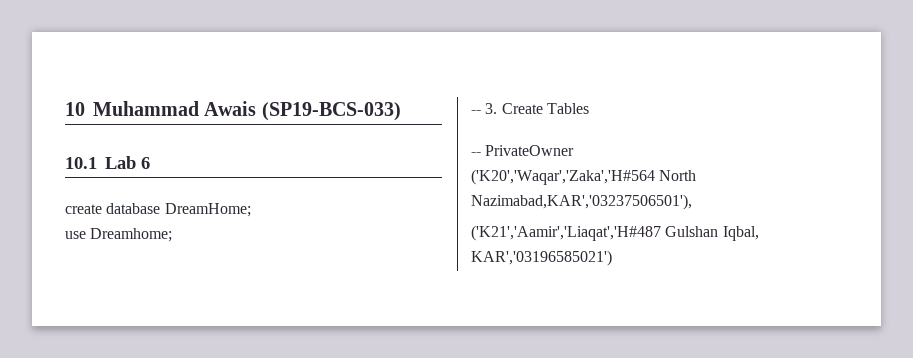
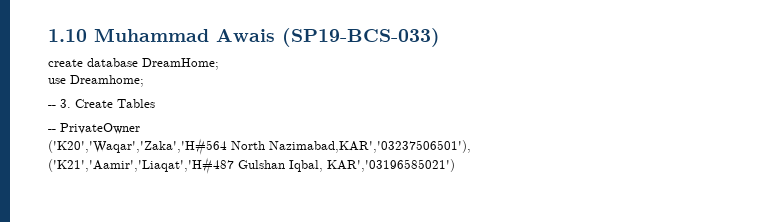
- 10 Muhammad Awais (SP19-BCS-033)
+ 1.10 Muhammad Awais (SP19-BCS-033)
- 10.1 Lab 6

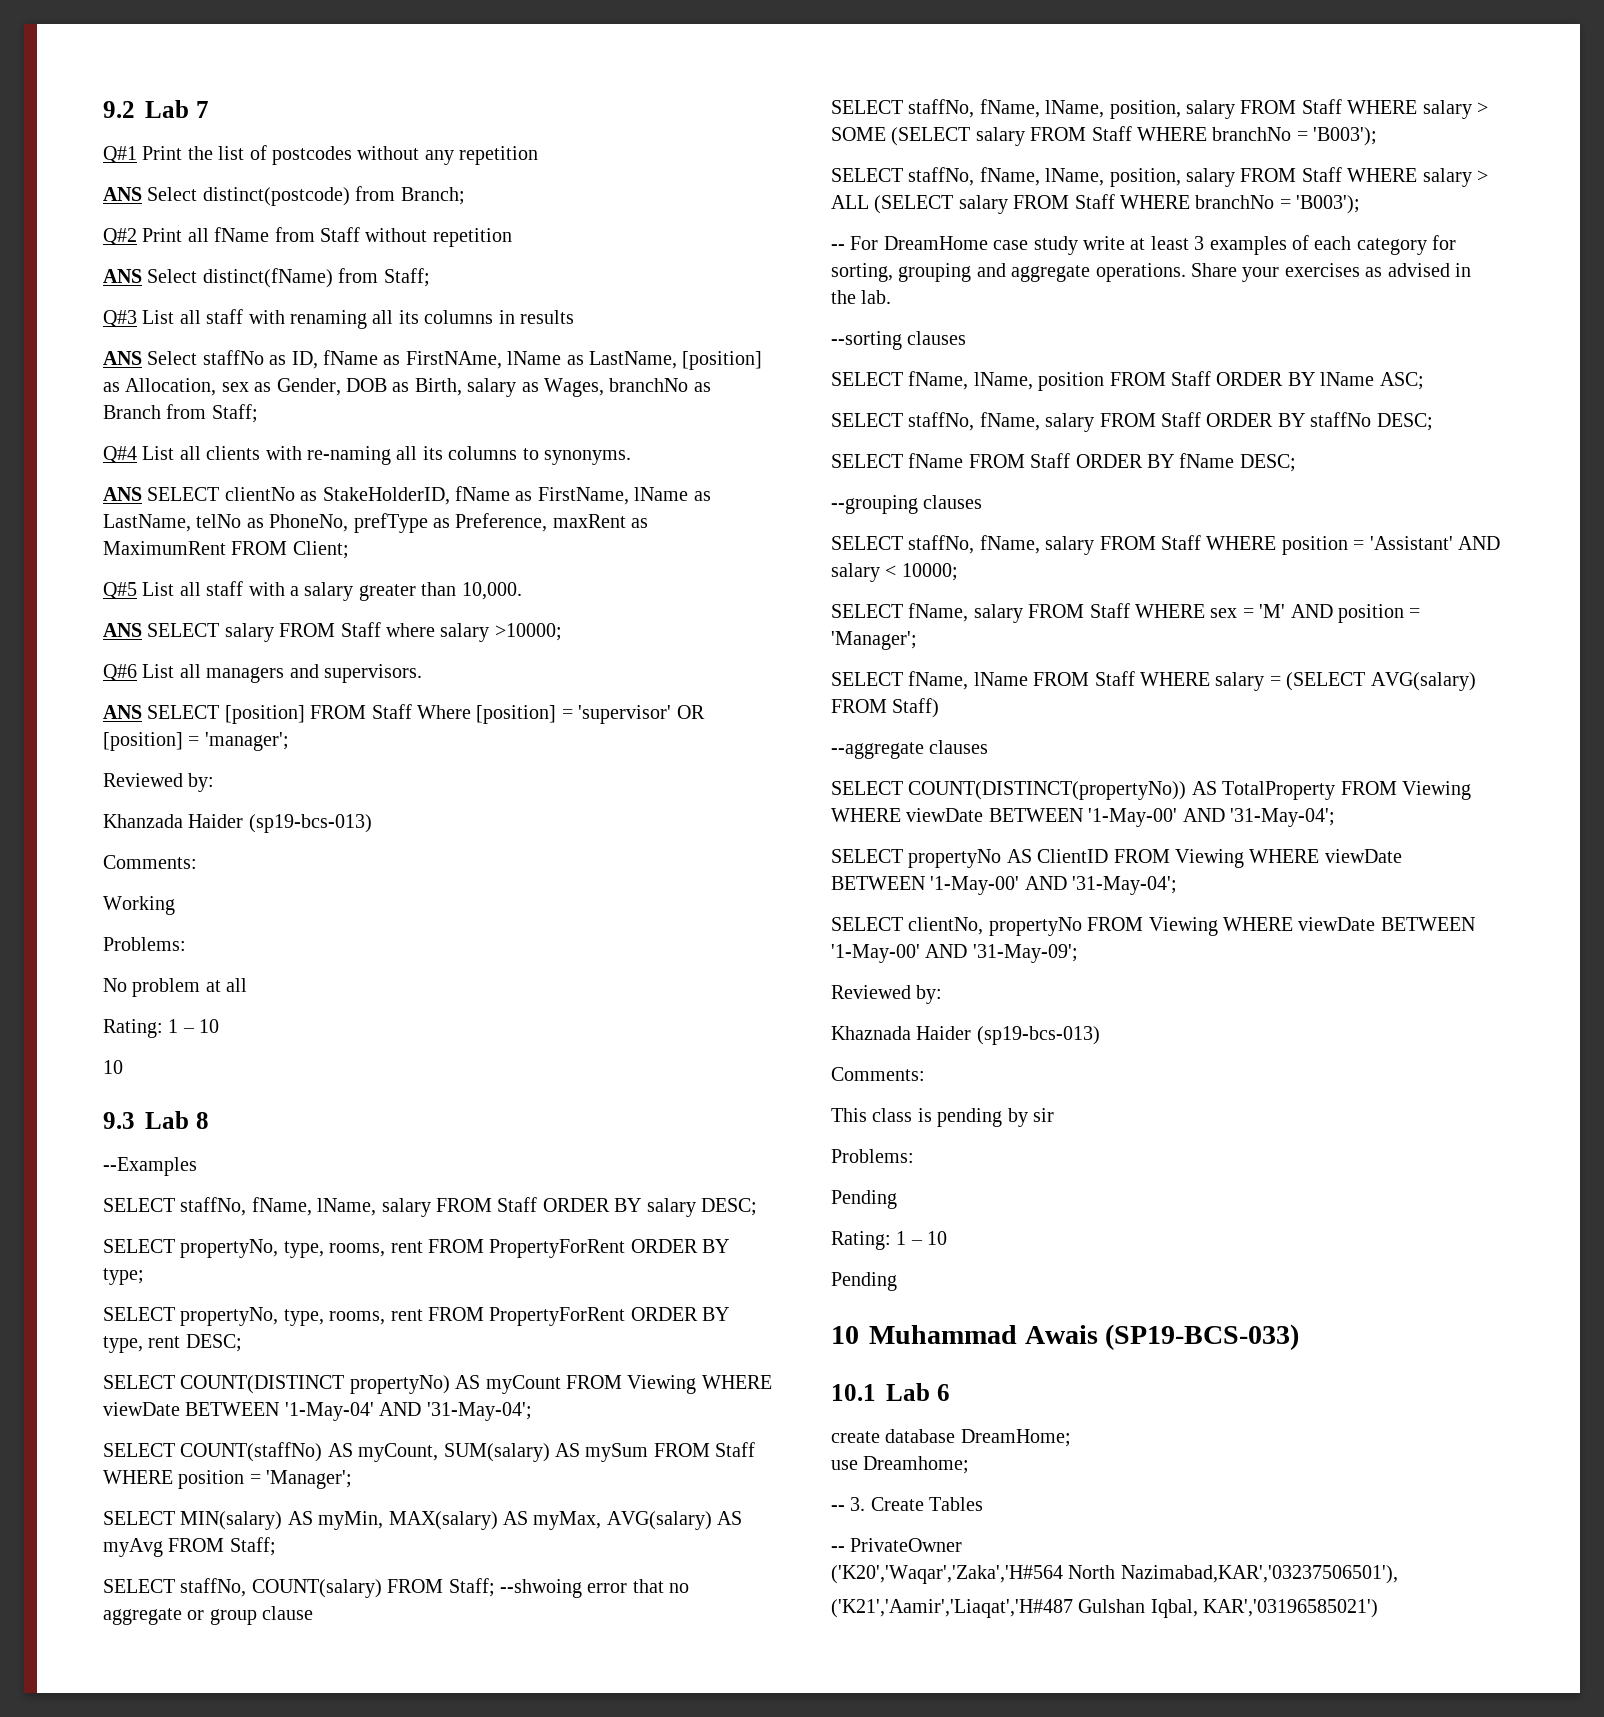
- 1.10 Muhammad Awais (SP19-BCS-033)
+ 9.2 Lab 7
+ Q#1 Print the list of postcodes without any repetition
+ ANS Select distinct(postcode) from Branch;
+ Q#2 Print all fName from Staff without repetition
+ ANS Select distinct(fName) from Staff;
+ Q#3 List all staff with renaming all its columns in results
+ ANS Select staffNo as ID, fName as FirstNAme, lName as LastName, [position] as Allocation, sex as Gender, DOB as Birth, salary as Wages, branchNo as Branch from Staff;
+ Q#4 List all clients with re-naming all its columns to synonyms.
+ ANS SELECT clientNo as StakeHolderID, fName as FirstName, lName as LastName, telNo as PhoneNo, prefType as Preference, maxRent as MaximumRent FROM Client;
+ Q#5 List all staff with a salary greater than 10,000.
+ ANS SELECT salary FROM Staff where salary >10000;
+ Q#6 List all managers and supervisors.
+ ANS SELECT [position] FROM Staff Where [position] = 'supervisor' OR [position] = 'manager';
+ Reviewed by:
+ Khanzada Haider (sp19-bcs-013)
+ Comments:
+ Working
+ Problems:
+ No problem at all
+ Rating: 1 – 10
+ 10
+ 9.3 Lab 8
+ --Examples
+ SELECT staffNo, fName, lName, salary FROM Staff ORDER BY salary DESC;
+ SELECT propertyNo, type, rooms, rent FROM PropertyForRent ORDER BY type;
+ SELECT propertyNo, type, rooms, rent FROM PropertyForRent ORDER BY type, rent DESC;
+ SELECT COUNT(DISTINCT propertyNo) AS myCount FROM Viewing WHERE viewDate BETWEEN '1-May-04' AND '31-May-04';
+ SELECT COUNT(staffNo) AS myCount, SUM(salary) AS mySum FROM Staff WHERE position = 'Manager';
+ SELECT MIN(salary) AS myMin, MAX(salary) AS myMax, AVG(salary) AS myAvg FROM Staff;
+ SELECT staffNo, COUNT(salary) FROM Staff; --shwoing error that no aggregate or group clause
+ SELECT staffNo, fName, lName, position, salary FROM Staff WHERE salary > SOME (SELECT salary FROM Staff WHERE branchNo = 'B003');
+ SELECT staffNo, fName, lName, position, salary FROM Staff WHERE salary > ALL (SELECT salary FROM Staff WHERE branchNo = 'B003');
+ -- For DreamHome case study write at least 3 examples of each category for sorting, grouping and aggregate operations. Share your exercises as advised in the lab.
+ --sorting clauses
+ SELECT fName, lName, position FROM Staff ORDER BY lName ASC;
+ SELECT staffNo, fName, salary FROM Staff ORDER BY staffNo DESC;
+ SELECT fName FROM Staff ORDER BY fName DESC;
+ --grouping clauses
+ SELECT staffNo, fName, salary FROM Staff WHERE position = 'Assistant' AND salary < 10000;
+ SELECT fName, salary FROM Staff WHERE sex = 'M' AND position = 'Manager';
+ SELECT fName, lName FROM Staff WHERE salary = (SELECT AVG(salary) FROM Staff)
+ --aggregate clauses
+ SELECT COUNT(DISTINCT(propertyNo)) AS TotalProperty FROM Viewing WHERE viewDate BETWEEN '1-May-00' AND '31-May-04';
+ SELECT propertyNo AS ClientID FROM Viewing WHERE viewDate BETWEEN '1-May-00' AND '31-May-04';
+ SELECT clientNo, propertyNo FROM Viewing WHERE viewDate BETWEEN '1-May-00' AND '31-May-09';
+ Reviewed by:
+ Khaznada Haider (sp19-bcs-013)
+ Comments:
+ This class is pending by sir
+ Problems:
+ Pending
+ Rating: 1 – 10
+ Pending
+ 10 Muhammad Awais (SP19-BCS-033)
+ 10.1 Lab 6

